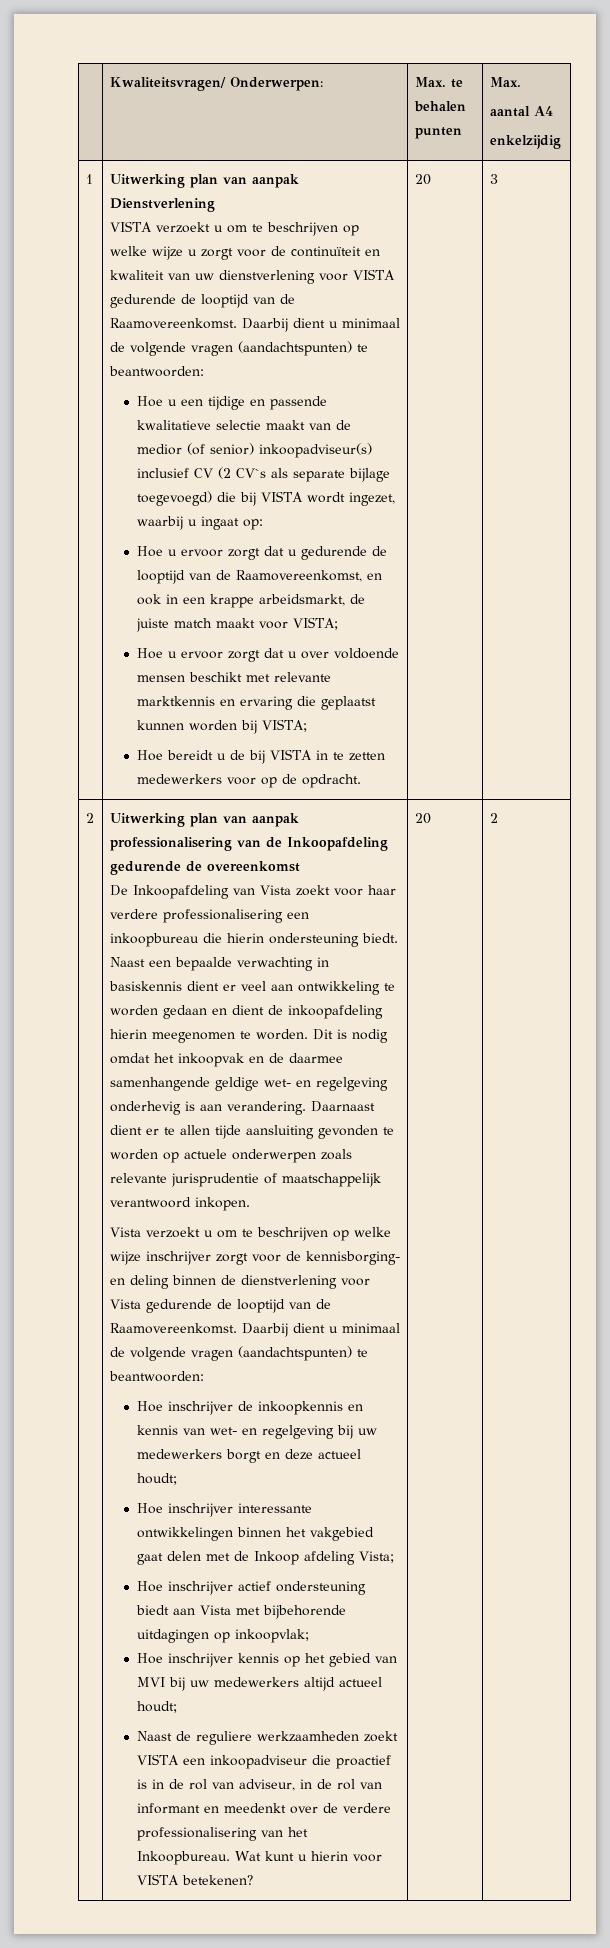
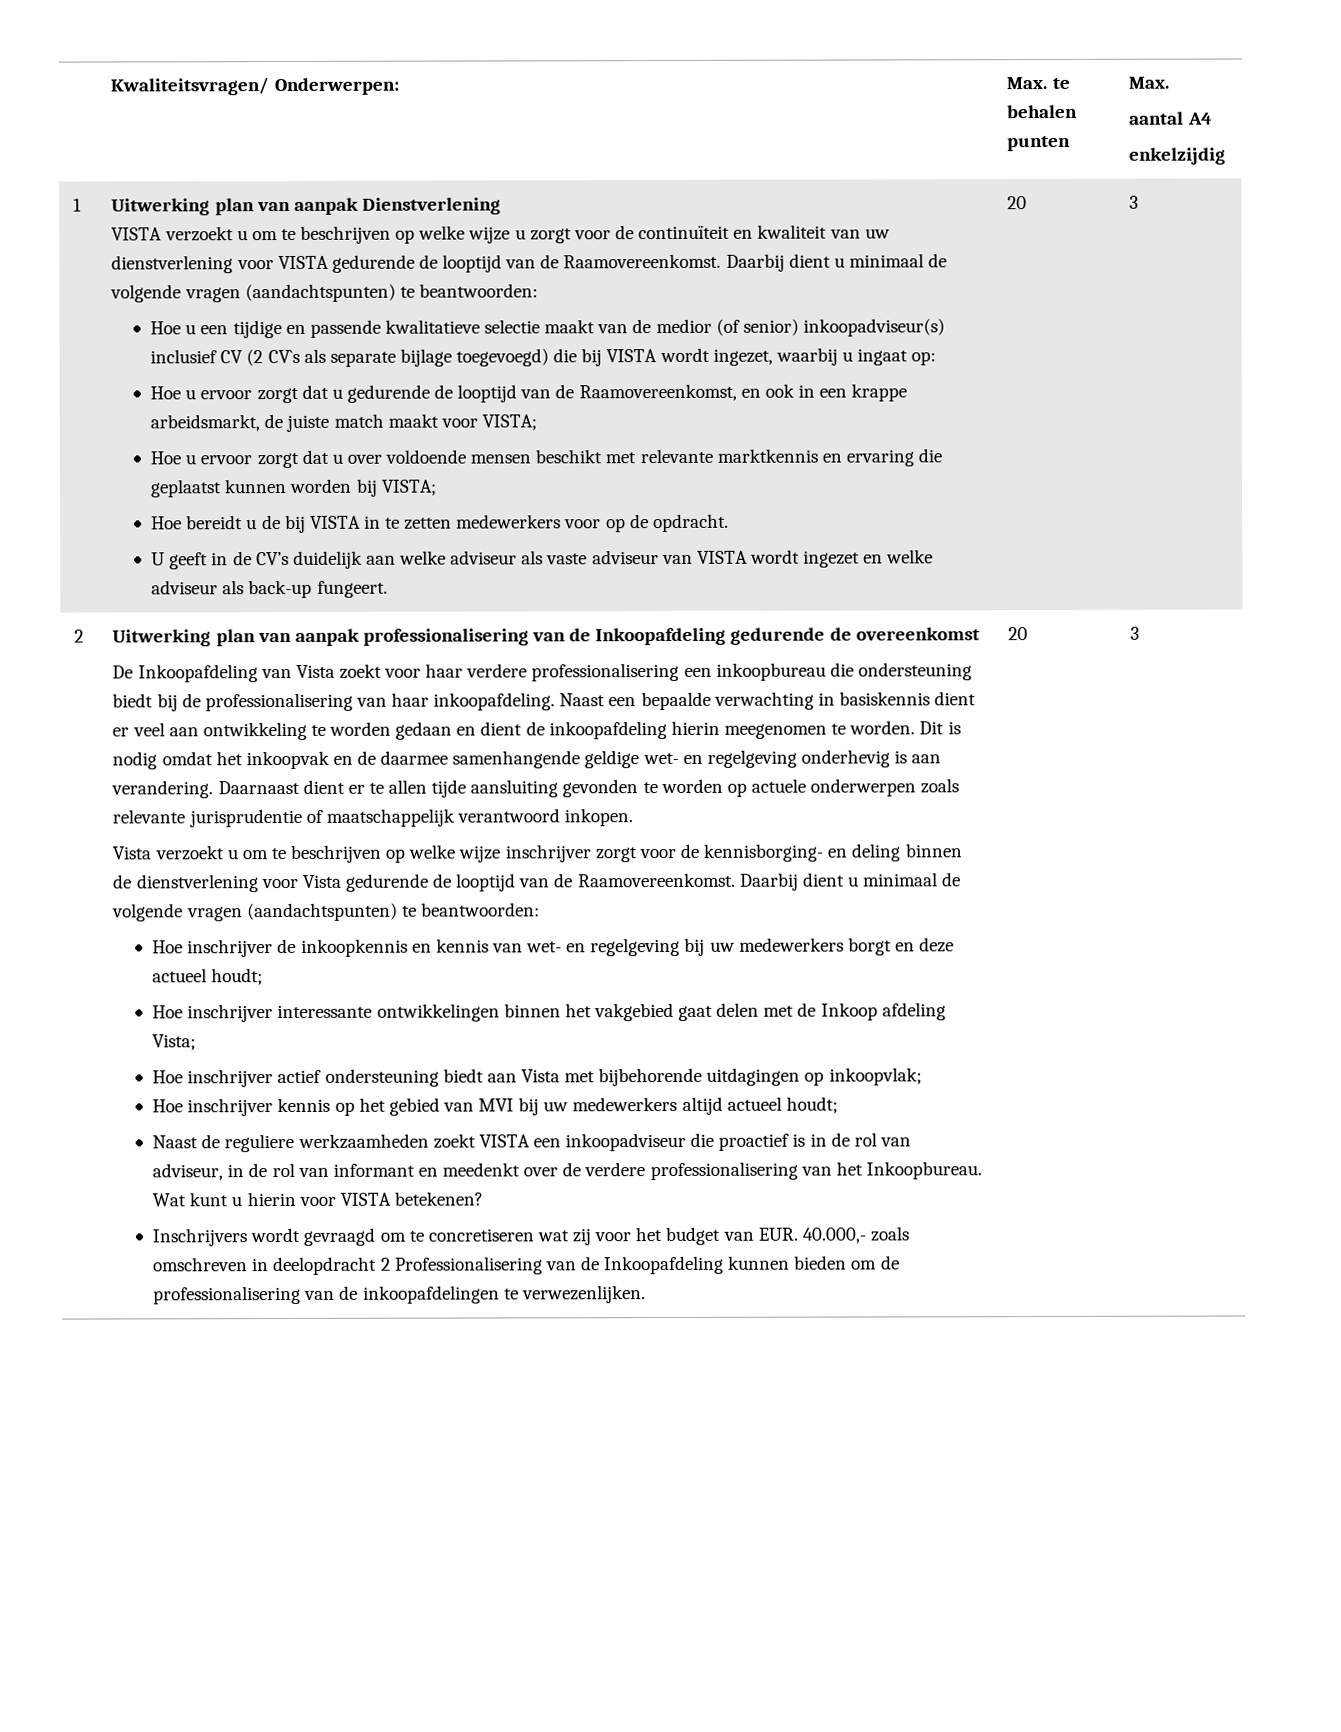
+ U geeft in de CV’s duidelijk aan welke adviseur als vaste adviseur van VISTA wordt ingezet en welke adviseur als back-up fungeert.
- De Inkoopafdeling van Vista zoekt voor haar verdere professionalisering een inkoopbureau die hierin ondersteuning biedt.
+ De Inkoopafdeling van Vista zoekt voor haar verdere professionalisering een inkoopbureau die ondersteuning biedt bij de professionalisering van haar inkoopafdeling.
- 20 | 2
+ Inschrijvers wordt gevraagd om te concretiseren wat zij voor het budget van EUR. 40.000,- zoals omschreven in deelopdracht 2 Professionalisering van de Inkoopafdeling kunnen bieden om de professionalisering van de inkoopafdelingen te verwezenlijken. | 20 | 3

